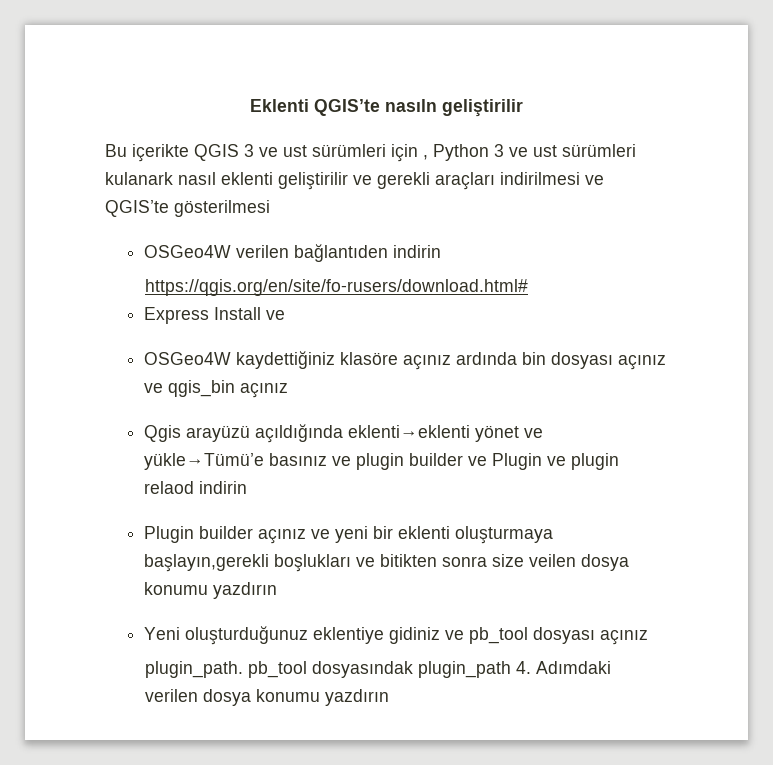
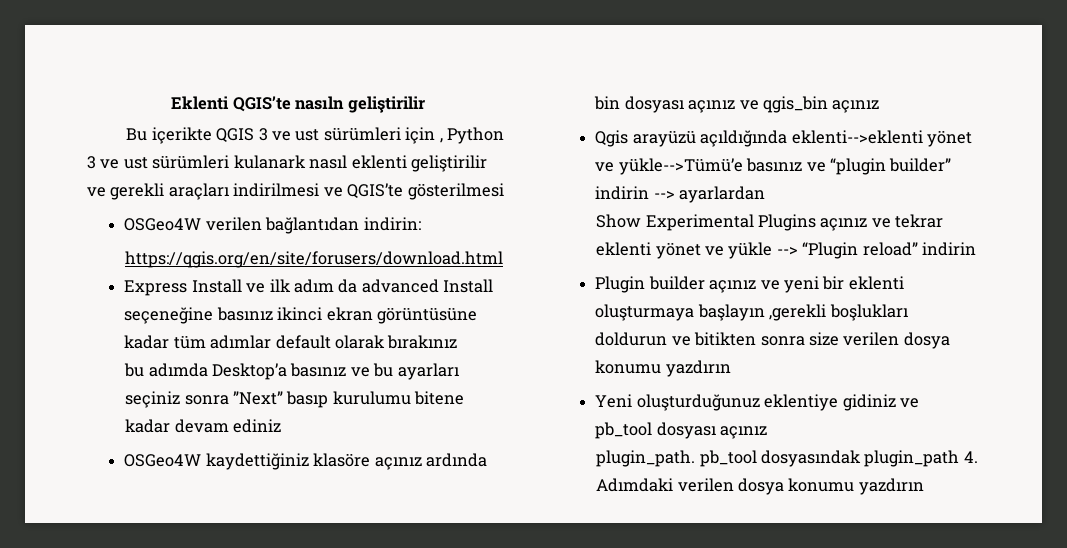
- OSGeo4W verilen bağlantıden indirin
- https://qgis.org/en/site/fo-rusers/download.html#
+ OSGeo4W verilen bağlantıdan indirin:
+ https://qgis.org/en/site/forusers/download.html
- Express Install ve
+ Express Install ve ilk adım da advanced Install seçeneğine basınız ikinci ekran görüntüsüne kadar tüm adımlar default olarak bırakınız
+ bu adımda Desktop’a basınız ve bu ayarları seçiniz sonra ”Next” basıp kurulumu bitene kadar devam ediniz
- Qgis arayüzü açıldığında eklenti→eklenti yönet ve yükle→Tümü’e basınız ve plugin builder ve Plugin ve plugin relaod indirin
+ Qgis arayüzü açıldığında eklenti-->eklenti yönet ve yükle-->Tümü’e basınız ve “plugin builder” indirin --> ayarlardan
+ Show Experimental Plugins açınız ve tekrar eklenti yönet ve yükle --> “Plugin reload” indirin
- Plugin builder açınız ve yeni bir eklenti oluşturmaya başlayın,gerekli boşlukları ve bitikten sonra size veilen dosya konumu yazdırın
+ Plugin builder açınız ve yeni bir eklenti oluşturmaya başlayın ,gerekli boşlukları doldurun ve bitikten sonra size verilen dosya konumu yazdırın

